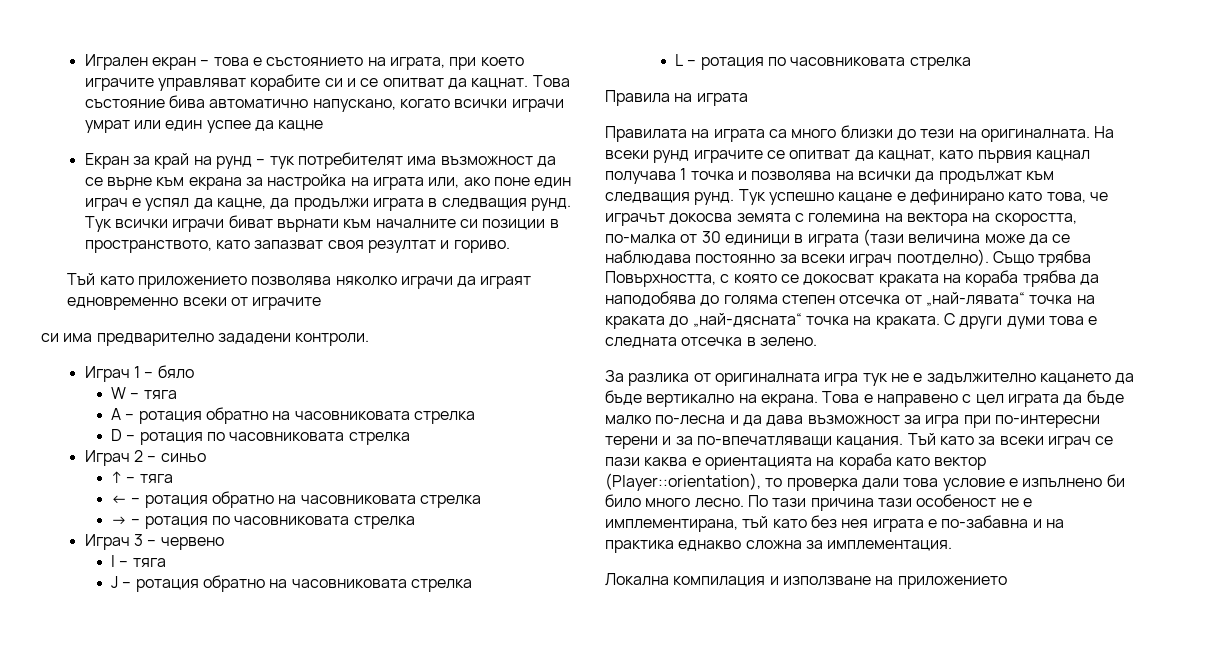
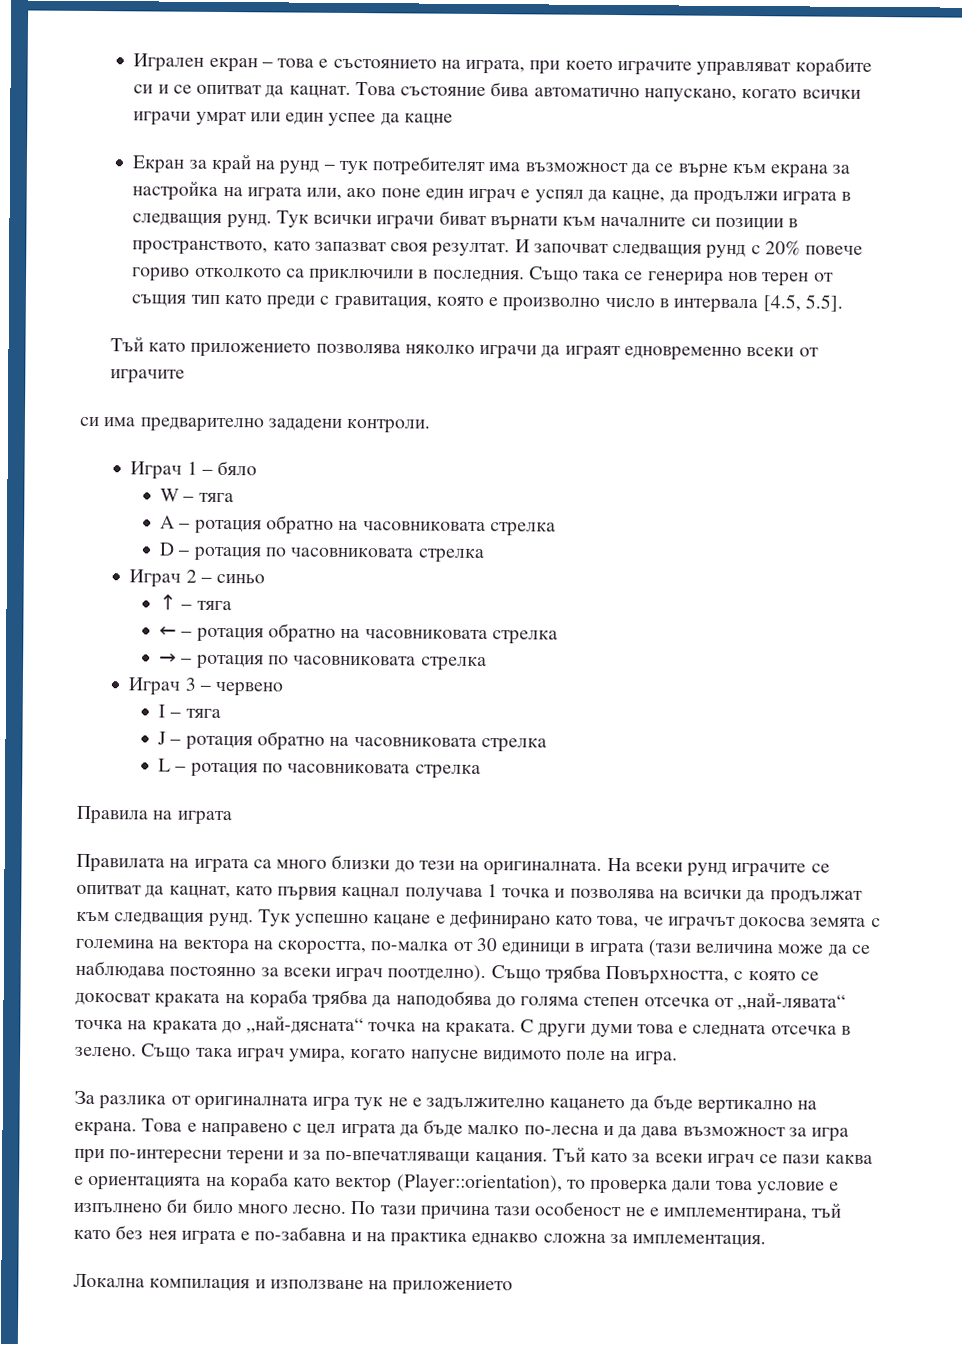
- Тук всички играчи биват върнати към началните си позиции в пространството, като запазват своя резултат и гориво.
+ Тук всички играчи биват върнати към началните си позиции в пространството, като запазват своя резултат. И започват следващия рунд с 20% повече гориво отколкото са приключили в последния. Също така се генерира нов терен от същия тип като преди с гравитация, която е произволно число в интервала [4.5, 5.5].
+ Също така играч умира, когато напусне видимото поле на игра.

